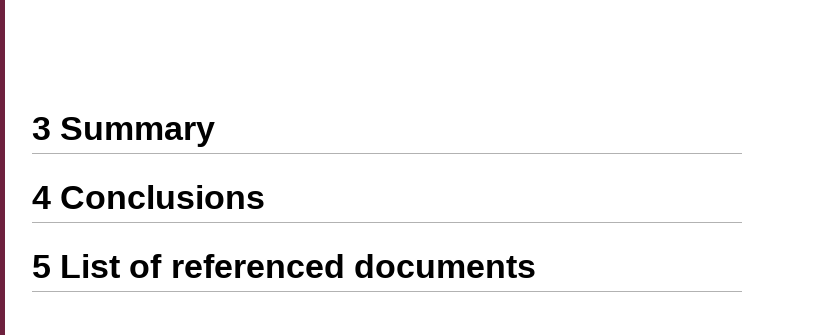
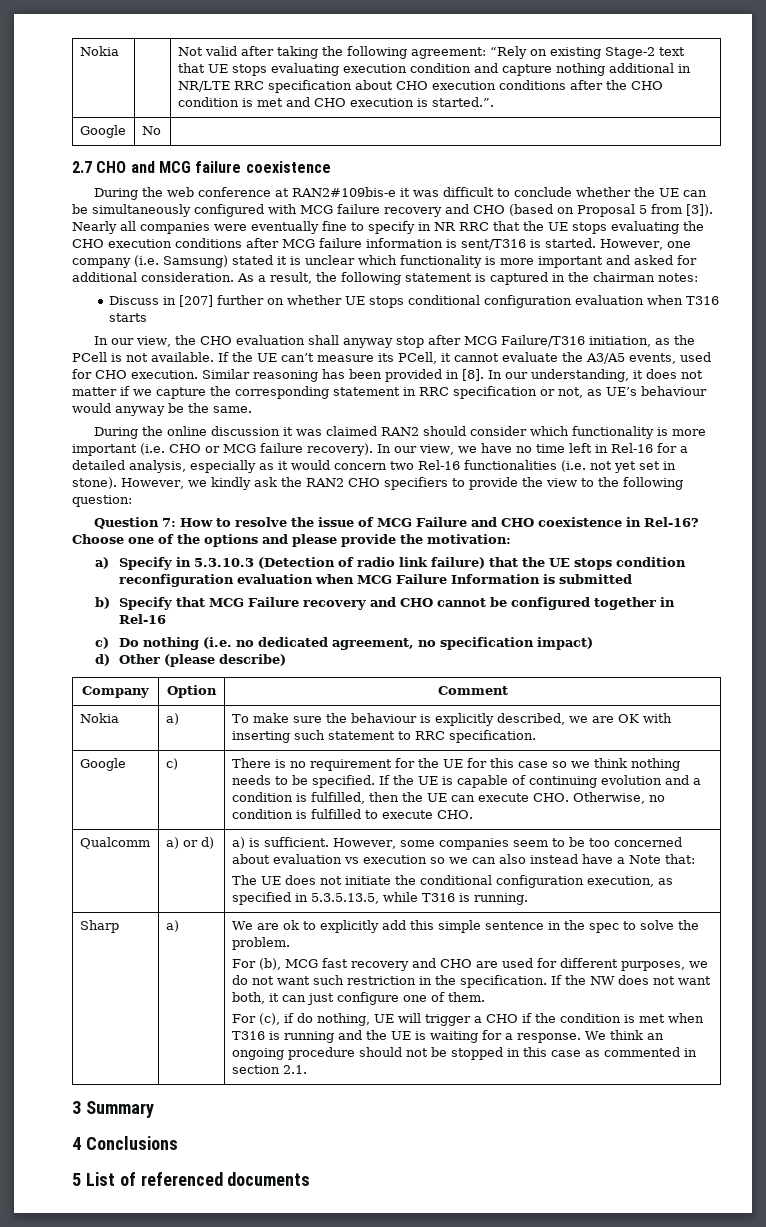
+ Nokia | | Not valid after taking the following agreement: “Rely on existing Stage-2 text that UE stops evaluating execution condition and capture nothing additional in NR/LTE RRC specification about CHO execution conditions after the CHO condition is met and CHO execution is started.”.
+ Google | No |
+ 2.7 CHO and MCG failure coexistence
+ During the web conference at RAN2#109bis-e it was difficult to conclude whether the UE can be simultaneously configured with MCG failure recovery and CHO (based on Proposal 5 from [3]). Nearly all companies were eventually fine to specify in NR RRC that the UE stops evaluating the CHO execution conditions after MCG failure information is sent/T316 is started. However, one company (i.e. Samsung) stated it is unclear which functionality is more important and asked for additional consideration. As a result, the following statement is captured in the chairman notes:
+ Discuss in [207] further on whether UE stops conditional configuration evaluation when T316 starts
+ In our view, the CHO evaluation shall anyway stop after MCG Failure/T316 initiation, as the PCell is not available. If the UE can’t measure its PCell, it cannot evaluate the A3/A5 events, used for CHO execution. Similar reasoning has been provided in [8]. In our understanding, it does not matter if we capture the corresponding statement in RRC specification or not, as UE’s behaviour would anyway be the same.
+ During the online discussion it was claimed RAN2 should consider which functionality is more important (i.e. CHO or MCG failure recovery). In our view, we have no time left in Rel-16 for a detailed analysis, especially as it would concern two Rel-16 functionalities (i.e. not yet set in stone). However, we kindly ask the RAN2 CHO specifiers to provide the view to the following question:
+ Question 7: How to resolve the issue of MCG Failure and CHO coexistence in Rel-16? Choose one of the options and please provide the motivation:
+ a) Specify in 5.3.10.3 (Detection of radio link failure) that the UE stops condition reconfiguration evaluation when MCG Failure Information is submitted
+ b) Specify that MCG Failure recovery and CHO cannot be configured together in Rel-16
+ c) Do nothing (i.e. no dedicated agreement, no specification impact)
+ d) Other (please describe)
+ Company | Option | Comment
+ Nokia | a) | To make sure the behaviour is explicitly described, we are OK with inserting such statement to RRC specification.
+ Google | c) | There is no requirement for the UE for this case so we think nothing needs to be specified. If the UE is capable of continuing evolution and a condition is fulfilled, then the UE can execute CHO. Otherwise, no condition is fulfilled to execute CHO.
+ Qualcomm | a) or d) | a) is sufficient. However, some companies seem to be too concerned about evaluation vs execution so we can also instead have a Note that:
+ The UE does not initiate the conditional configuration execution, as specified in 5.3.5.13.5, while T316 is running.
+ Sharp | a) | We are ok to explicitly add this simple sentence in the spec to solve the problem.
+ For (b), MCG fast recovery and CHO are used for different purposes, we do not want such restriction in the specification. If the NW does not want both, it can just configure one of them.
+ For (c), if do nothing, UE will trigger a CHO if the condition is met when T316 is running and the UE is waiting for a response. We think an ongoing procedure should not be stopped in this case as commented in section 2.1.

